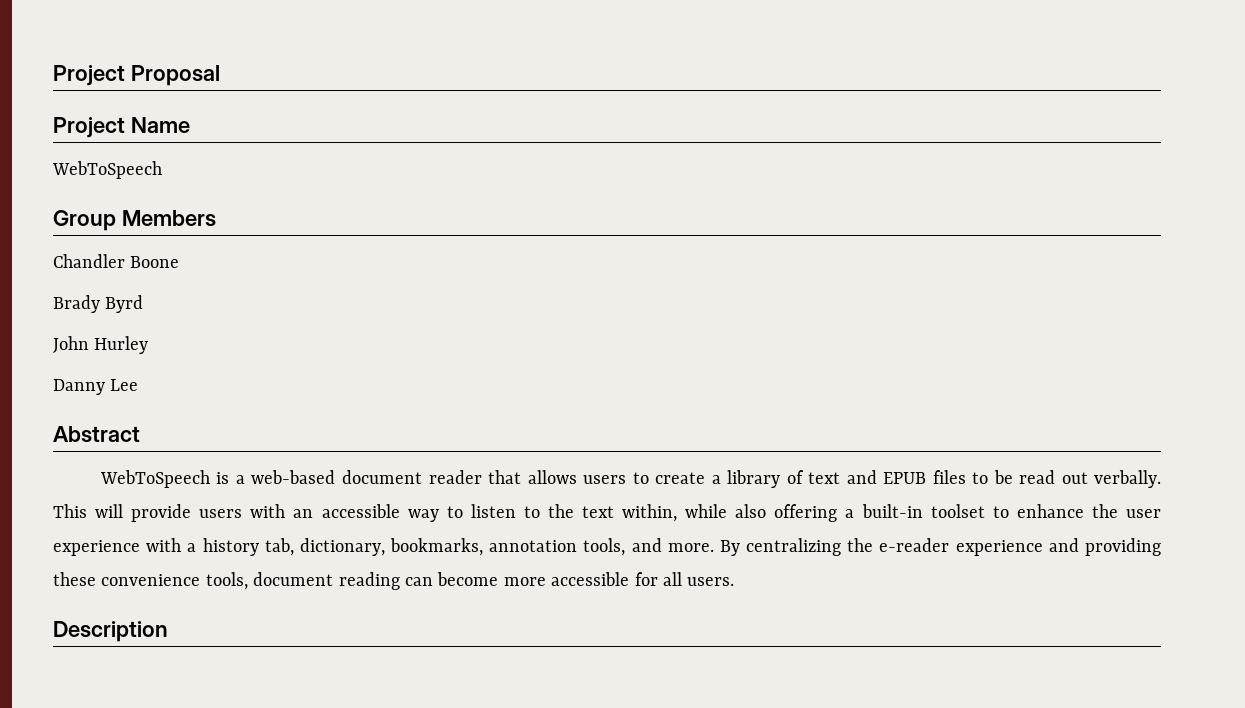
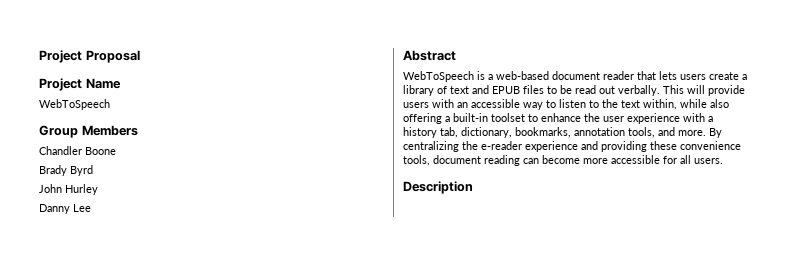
- WebToSpeech is a web-based document reader that allows users to create a library of text and EPUB files to be read out verbally.
+ WebToSpeech is a web-based document reader that lets users create a library of text and EPUB files to be read out verbally.

